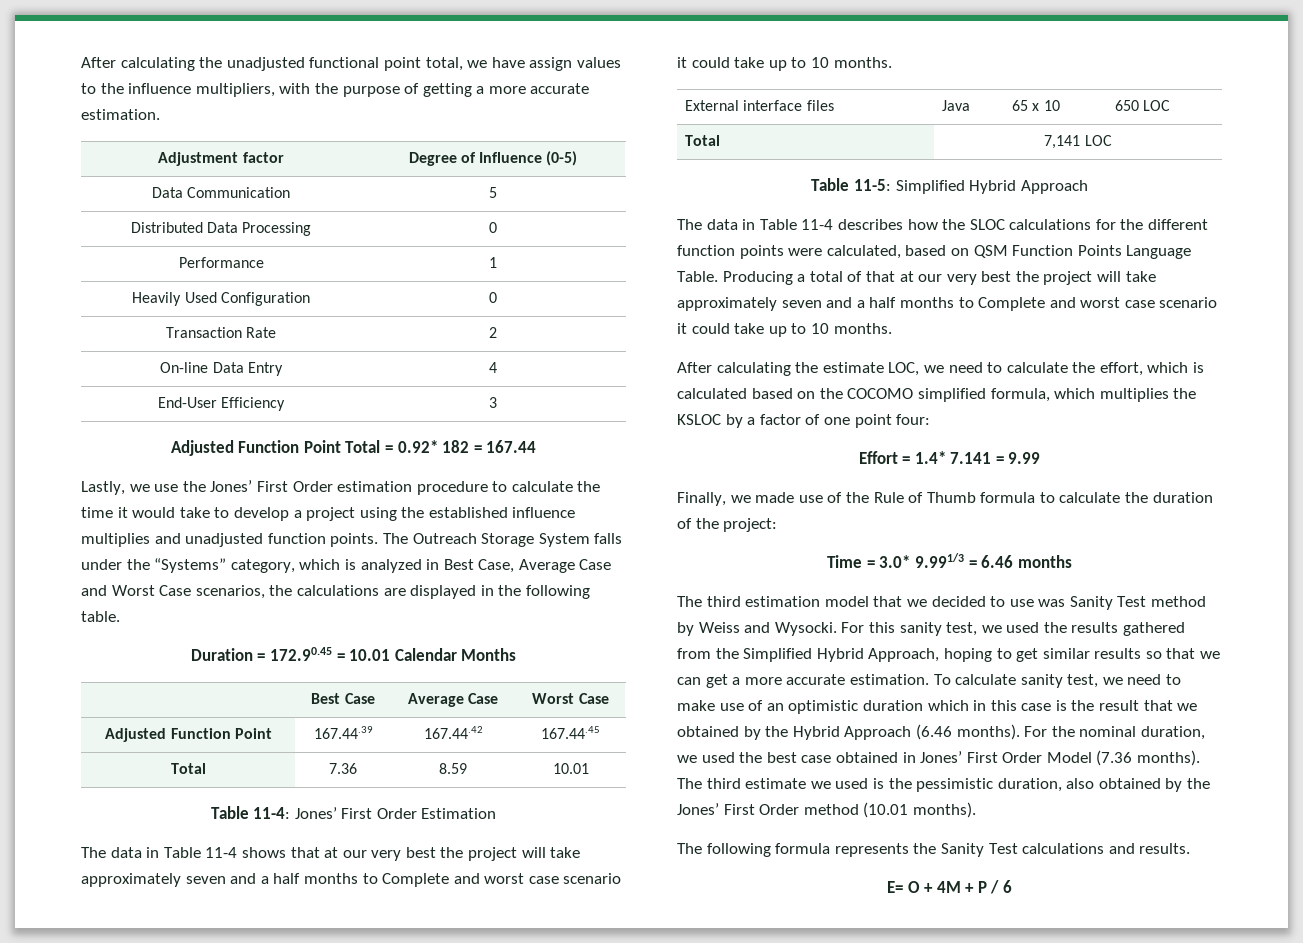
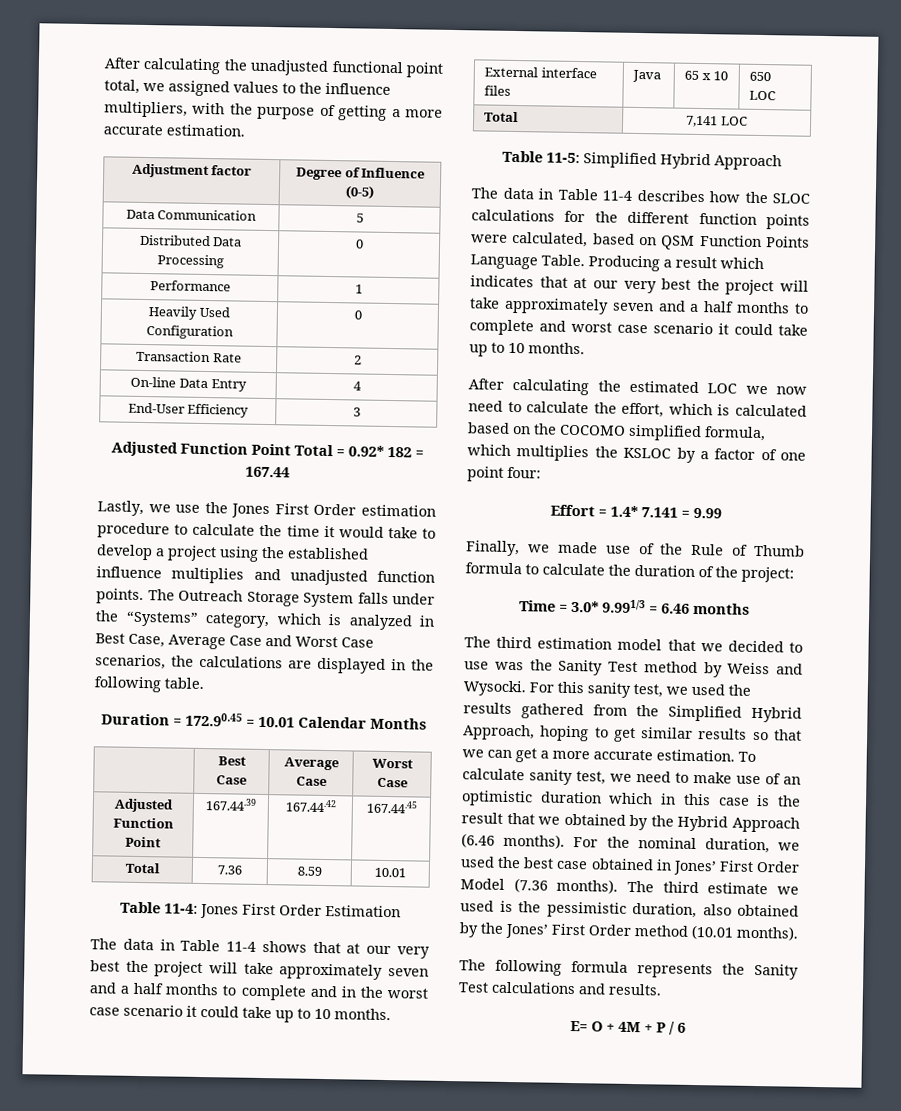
- After calculating the unadjusted functional point total, we have assign values to the influence multipliers, with the purpose of getting a more accurate estimation.
+ After calculating the unadjusted functional point total, we assigned values to the influence multipliers, with the purpose of getting a more accurate estimation.
- Lastly, we use the Jones’ First Order estimation procedure to calculate the time it would take to develop a project using the established influence multiplies and unadjusted function points.
+ Lastly, we use the Jones First Order estimation procedure to calculate the time it would take to develop a project using the established influence multiplies and unadjusted function points.
- Table 11-4: Jones’ First Order Estimation
+ Table 11-4: Jones First Order Estimation
- The data in Table 11-4 shows that at our very best the project will take approximately seven and a half months to Complete and worst case scenario it could take up to 10 months.
+ The data in Table 11-4 shows that at our very best the project will take approximately seven and a half months to complete and in the worst case scenario it could take up to 10 months.
- Producing a total of that at our very best the project will take approximately seven and a half months to Complete and worst case scenario it could take up to 10 months.
+ Producing a result which indicates that at our very best the project will take approximately seven and a half months to complete and worst case scenario it could take up to 10 months.
- After calculating the estimate LOC, we need to calculate the effort, which is calculated based on the COCOMO simplified formula, which multiplies the KSLOC by a factor of one point four:
+ After calculating the estimated LOC we now need to calculate the effort, which is calculated based on the COCOMO simplified formula, which multiplies the KSLOC by a factor of one point four:
- The third estimation model that we decided to use was Sanity Test method by Weiss and Wysocki.
+ The third estimation model that we decided to use was the Sanity Test method by Weiss and Wysocki.

